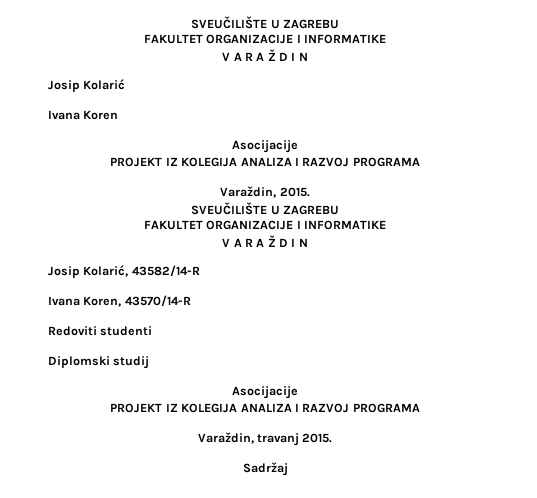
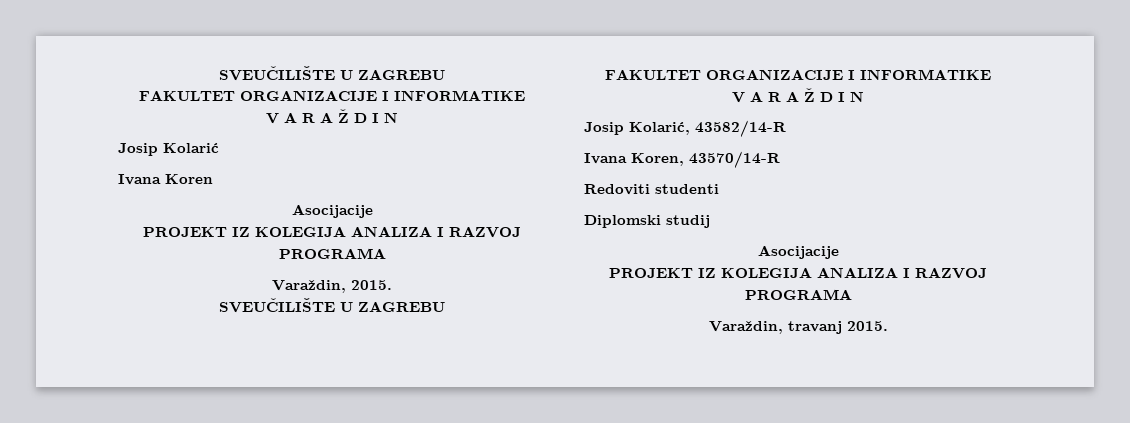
- Sadržaj

